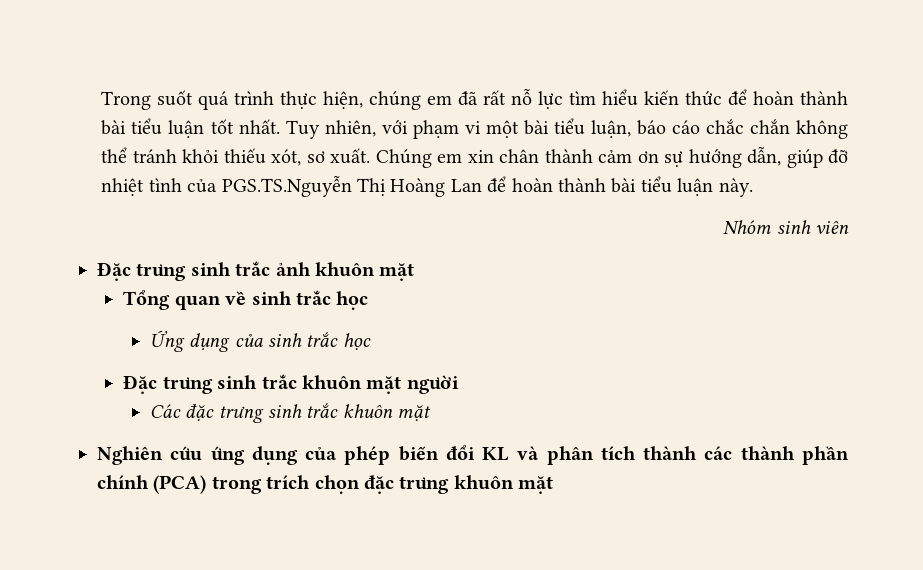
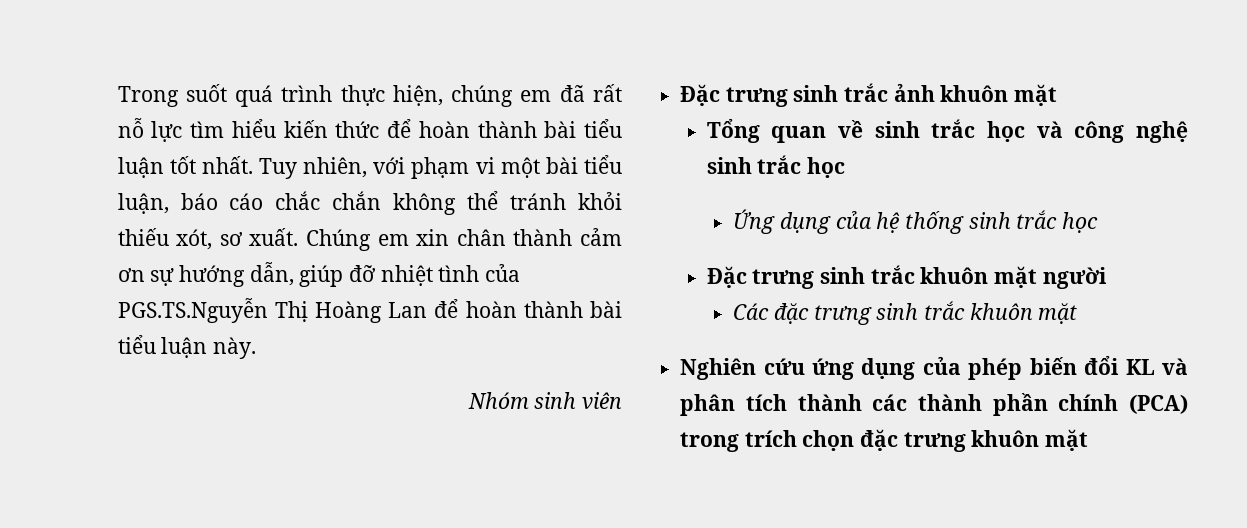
- Tổng quan về sinh trắc học
+ Tổng quan về sinh trắc học và công nghệ sinh trắc học
- Ứng dụng của sinh trắc học
+ Ứng dụng của hệ thống sinh trắc học

